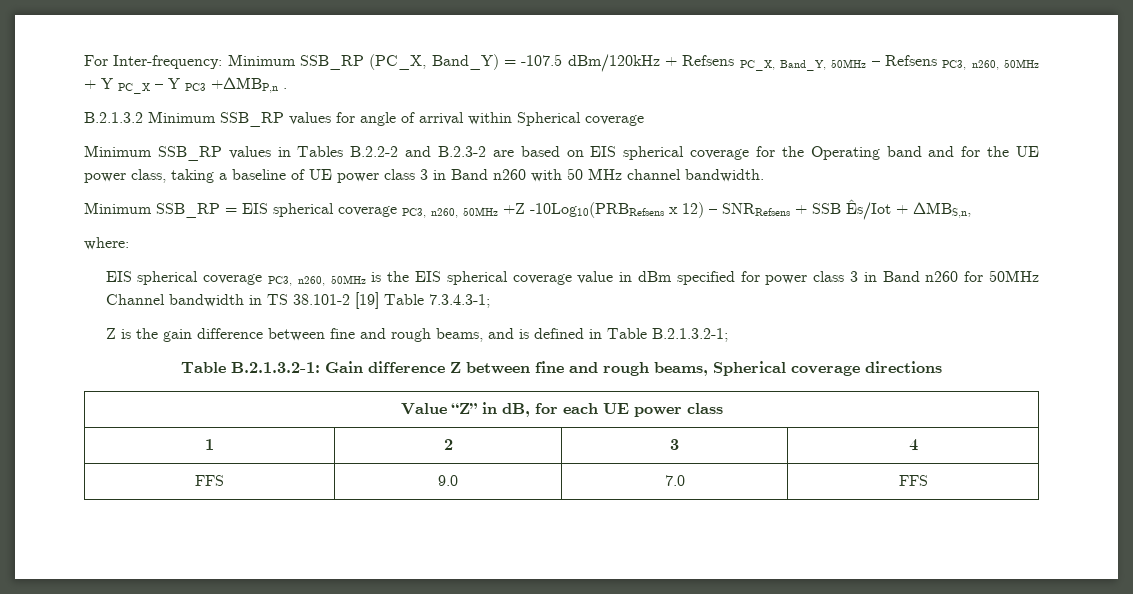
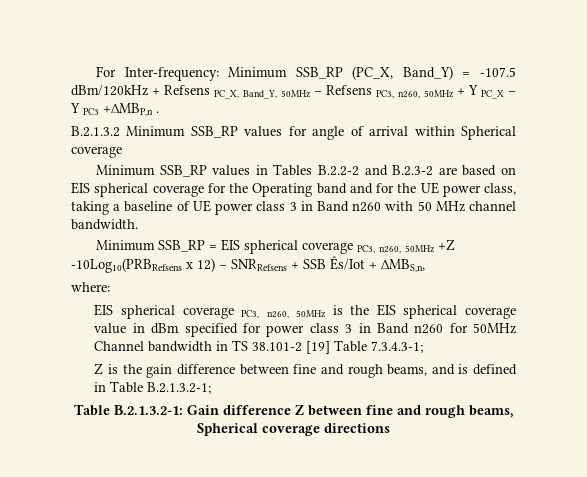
- Value “Z” in dB, for each UE power class
- 1 | 2 | 3 | 4
- FFS | 9.0 | 7.0 | FFS

